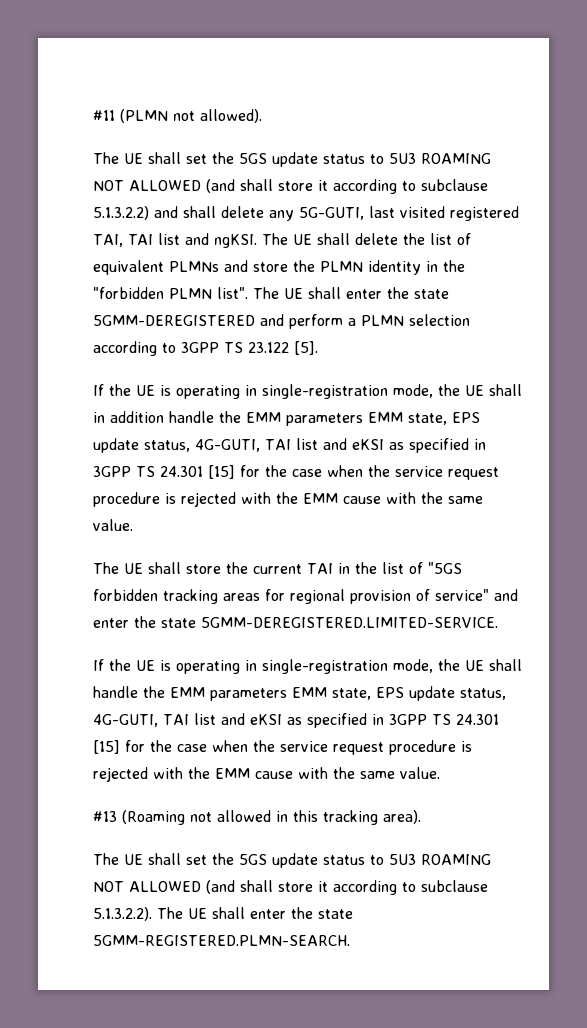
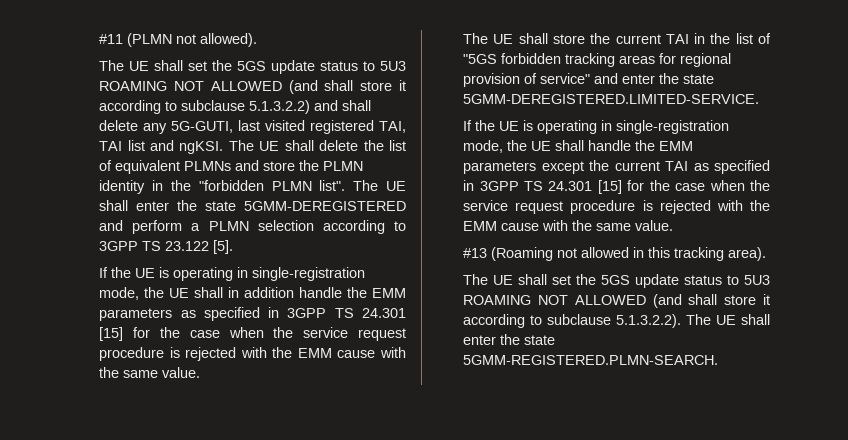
- If the UE is operating in single-registration mode, the UE shall in addition handle the EMM parameters EMM state, EPS update status, 4G-GUTI, TAI list and eKSI as specified in 3GPP TS 24.301 [15] for the case when the service request procedure is rejected with the EMM cause with the same value.
+ If the UE is operating in single-registration mode, the UE shall in addition handle the EMM parameters as specified in 3GPP TS 24.301 [15] for the case when the service request procedure is rejected with the EMM cause with the same value.
- If the UE is operating in single-registration mode, the UE shall handle the EMM parameters EMM state, EPS update status, 4G-GUTI, TAI list and eKSI as specified in 3GPP TS 24.301 [15] for the case when the service request procedure is rejected with the EMM cause with the same value.
+ If the UE is operating in single-registration mode, the UE shall handle the EMM parameters except the current TAI as specified in 3GPP TS 24.301 [15] for the case when the service request procedure is rejected with the EMM cause with the same value.

